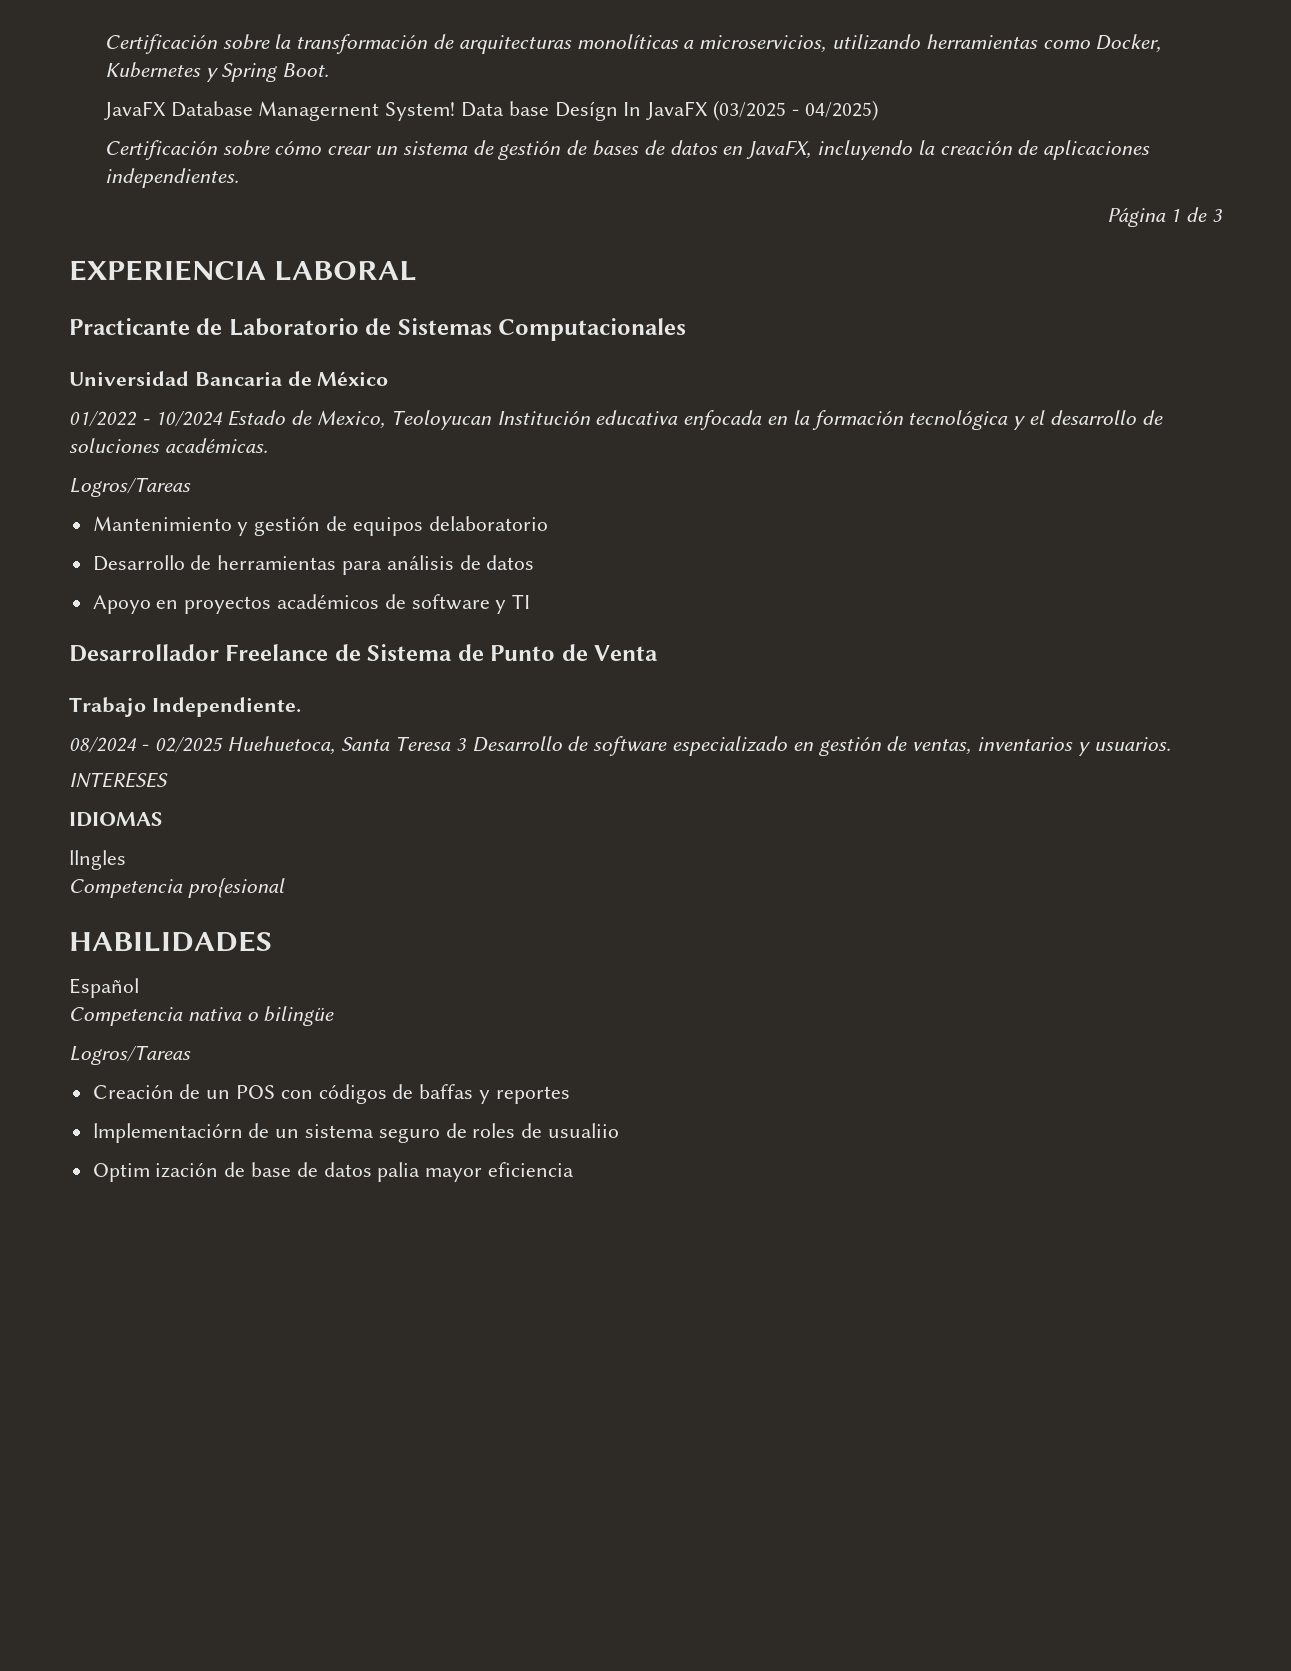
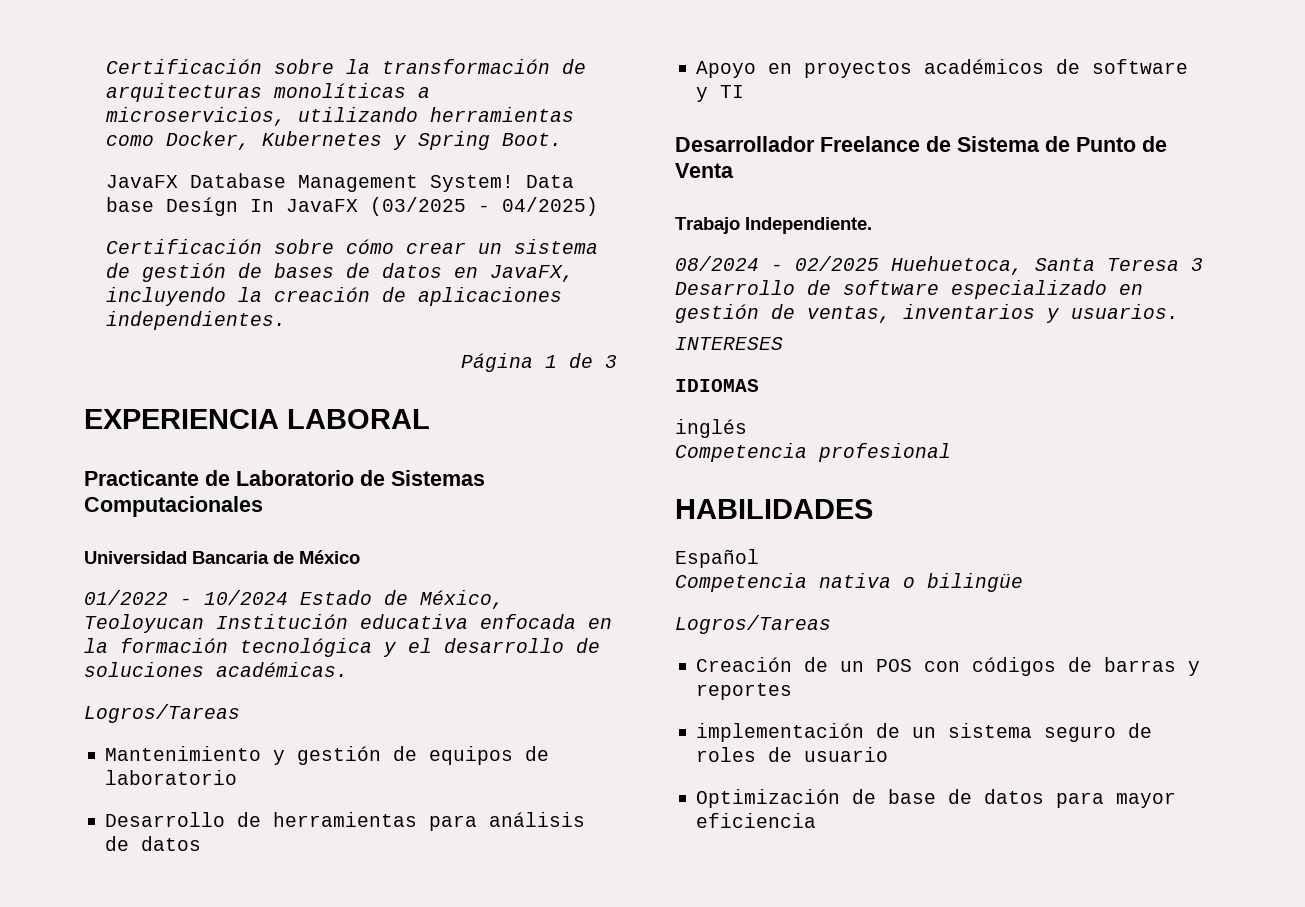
- JavaFX Database Managernent System!
+ JavaFX Database Management System!
- 01/2022 - 10/2024 Estado de Mexico, Teoloyucan Institución educativa enfocada en la formación tecnológica y el desarrollo de soluciones académicas.
+ 01/2022 - 10/2024 Estado de México, Teoloyucan Institución educativa enfocada en la formación tecnológica y el desarrollo de soluciones académicas.
- Mantenimiento y gestión de equipos delaboratorio
+ Mantenimiento y gestión de equipos de laboratorio
- llngles
- Competencia pro{esional
+ inglés
+ Competencia profesional
- Creación de un POS con códigos de baffas y reportes
+ Creación de un POS con códigos de barras y reportes
- lmplementaciórn de un sistema seguro de roles de usualiio
- Optim ización de base de datos palia mayor eficiencia
+ implementación de un sistema seguro de roles de usuario
+ Optimización de base de datos para mayor eficiencia

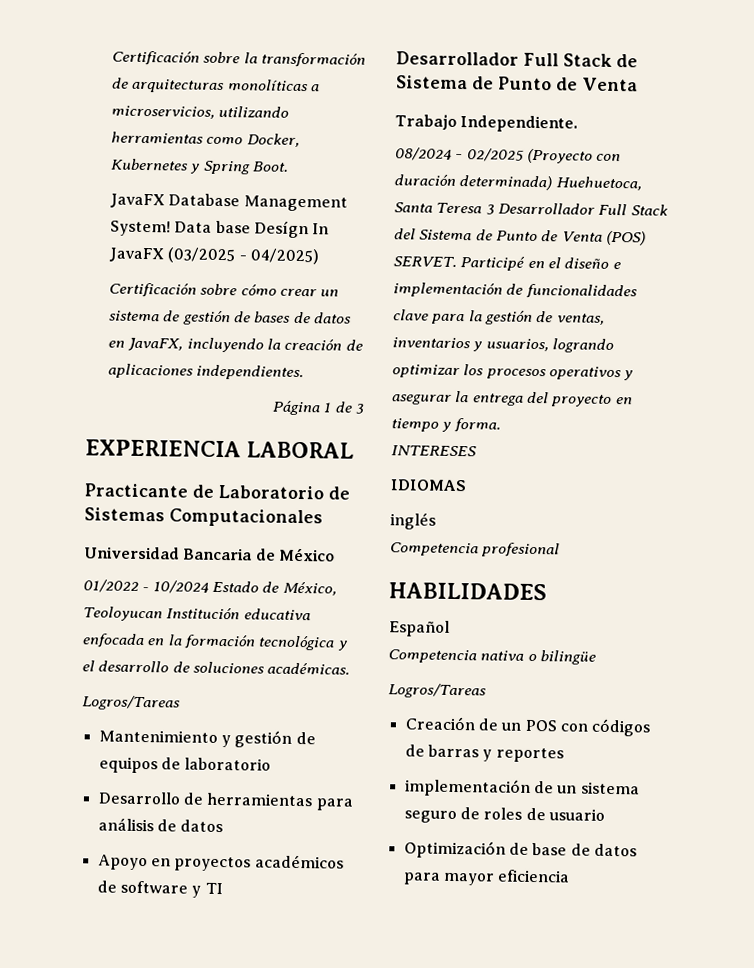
- Desarrollador Freelance de Sistema de Punto de Venta
+ Desarrollador Full Stack de Sistema de Punto de Venta
- 08/2024 - 02/2025 Huehuetoca, Santa Teresa 3 Desarrollo de software especializado en gestión de ventas, inventarios y usuarios.
+ 08/2024 - 02/2025 (Proyecto con duración determinada) Huehuetoca, Santa Teresa 3 Desarrollador Full Stack del Sistema de Punto de Venta (POS) SERVET. Participé en el diseño e implementación de funcionalidades clave para la gestión de ventas, inventarios y usuarios, logrando optimizar los procesos operativos y asegurar la entrega del proyecto en tiempo y forma.

